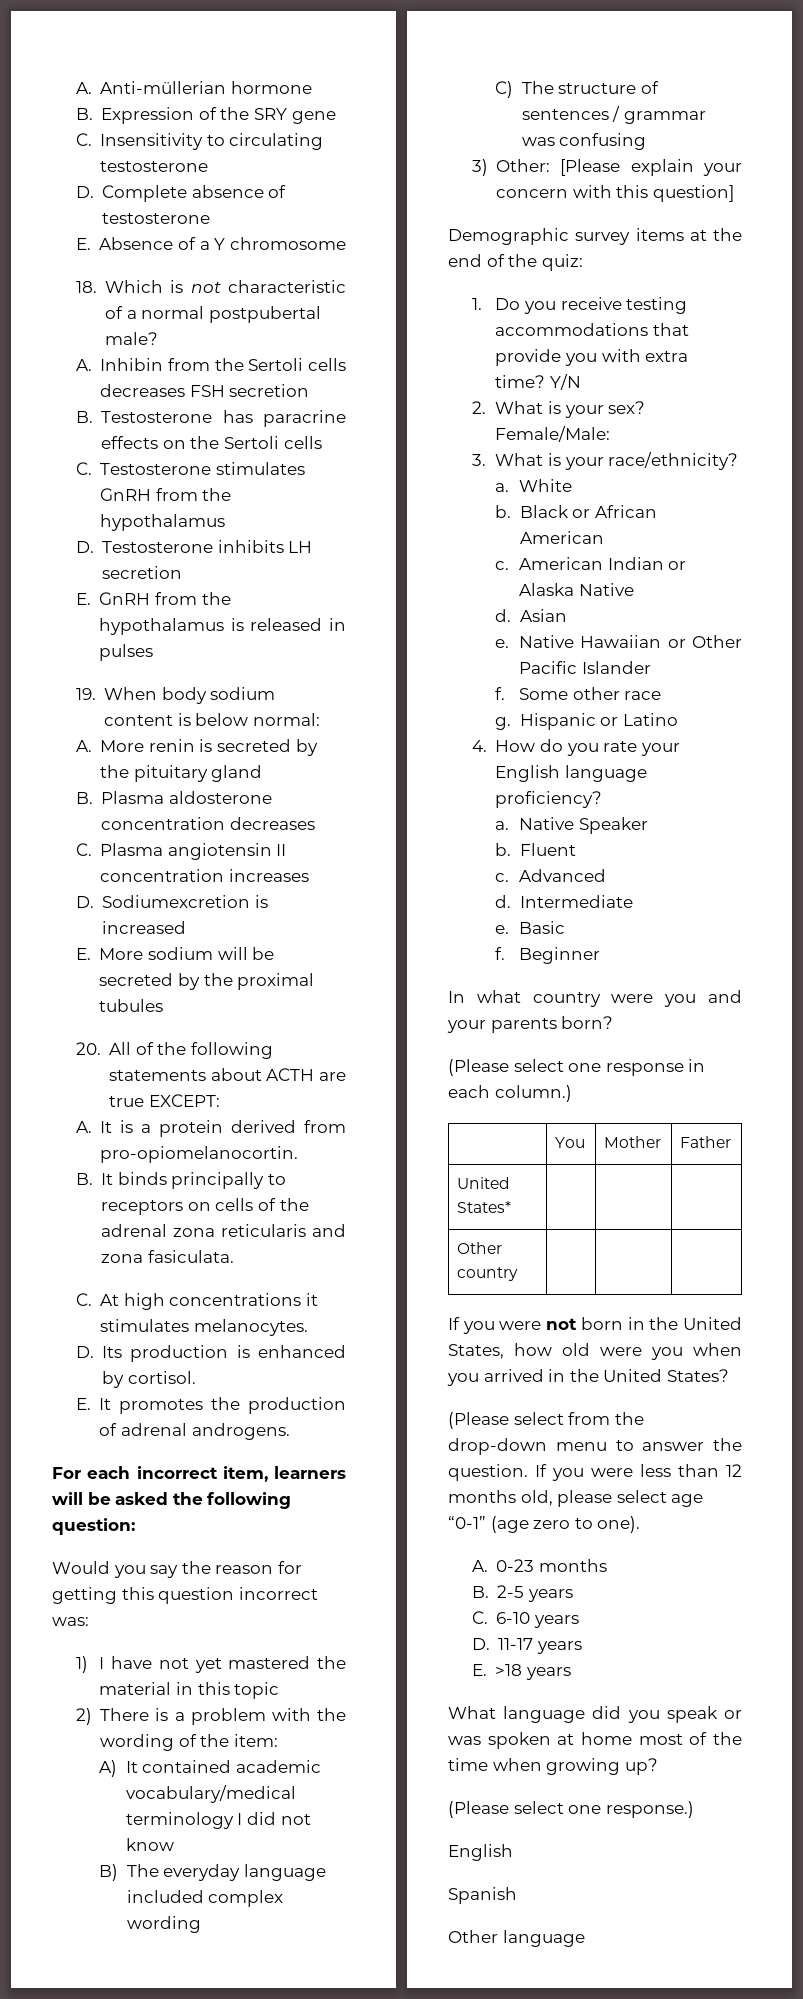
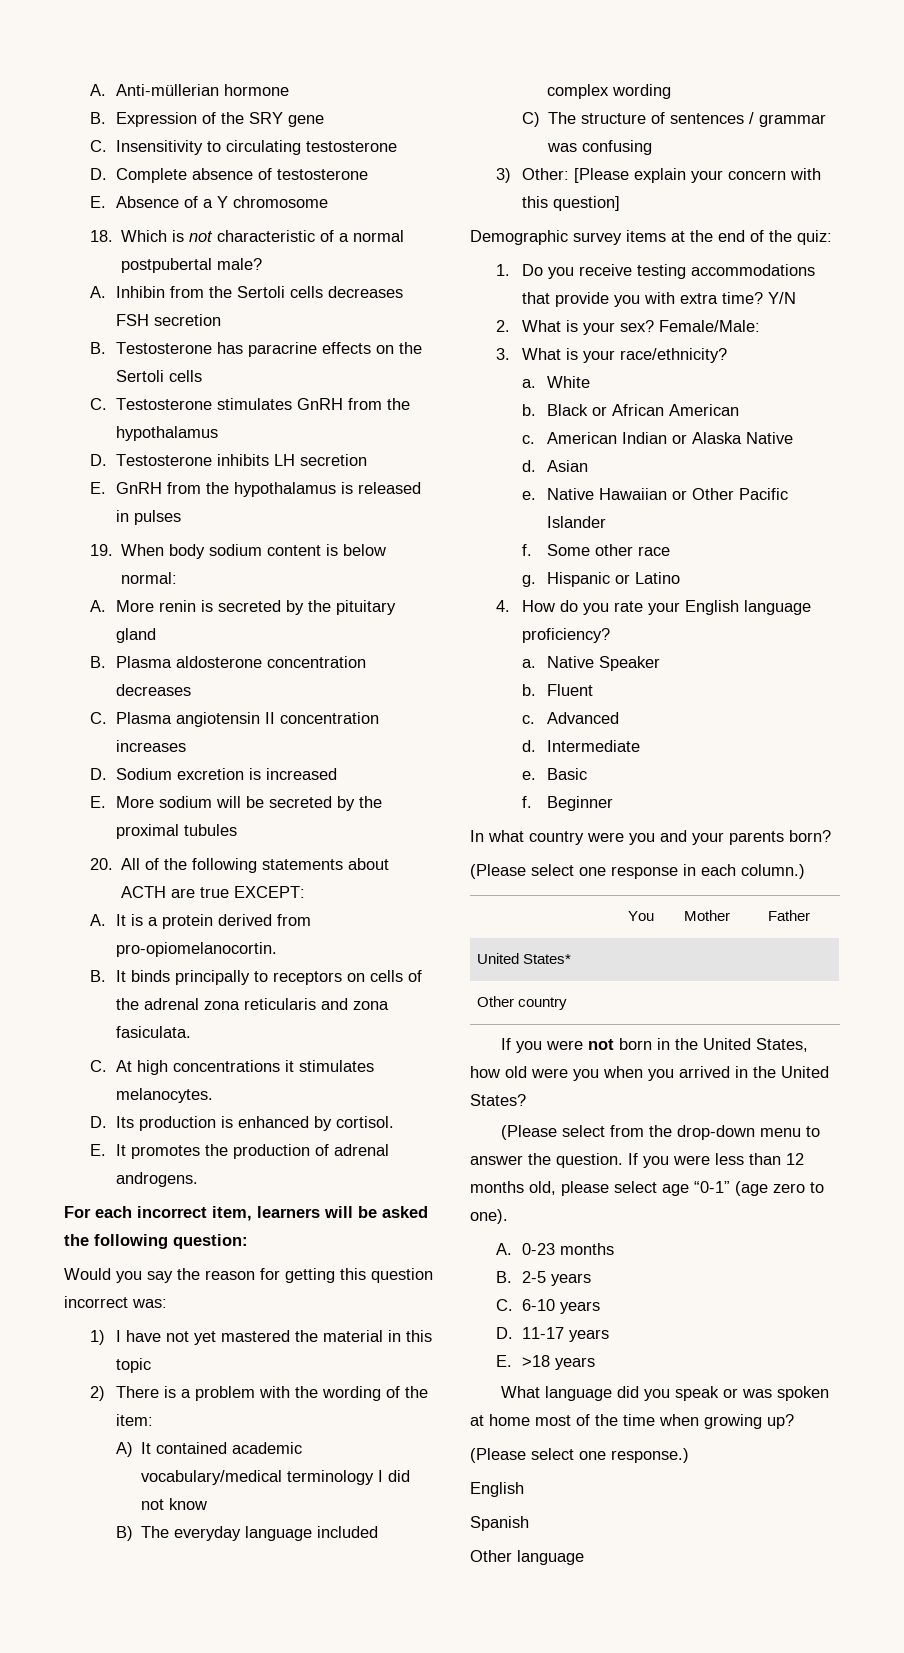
- D. Sodiumexcretion is increased
+ D. Sodium excretion is increased

